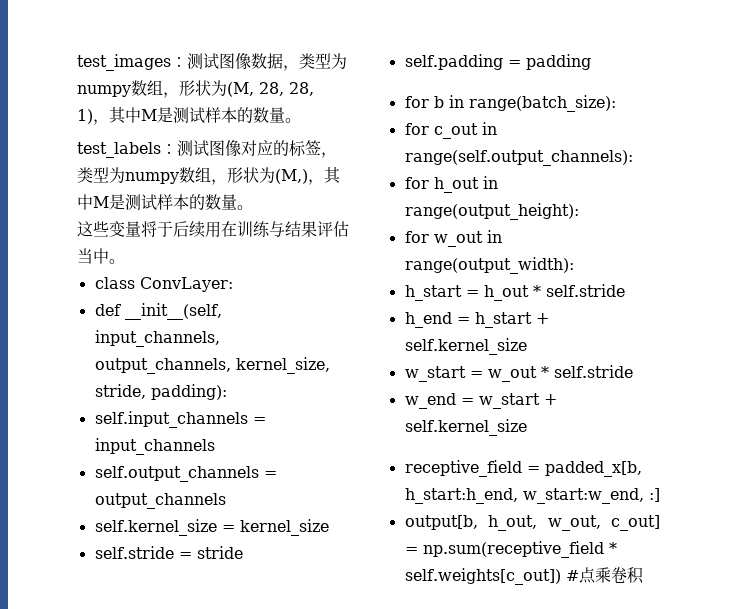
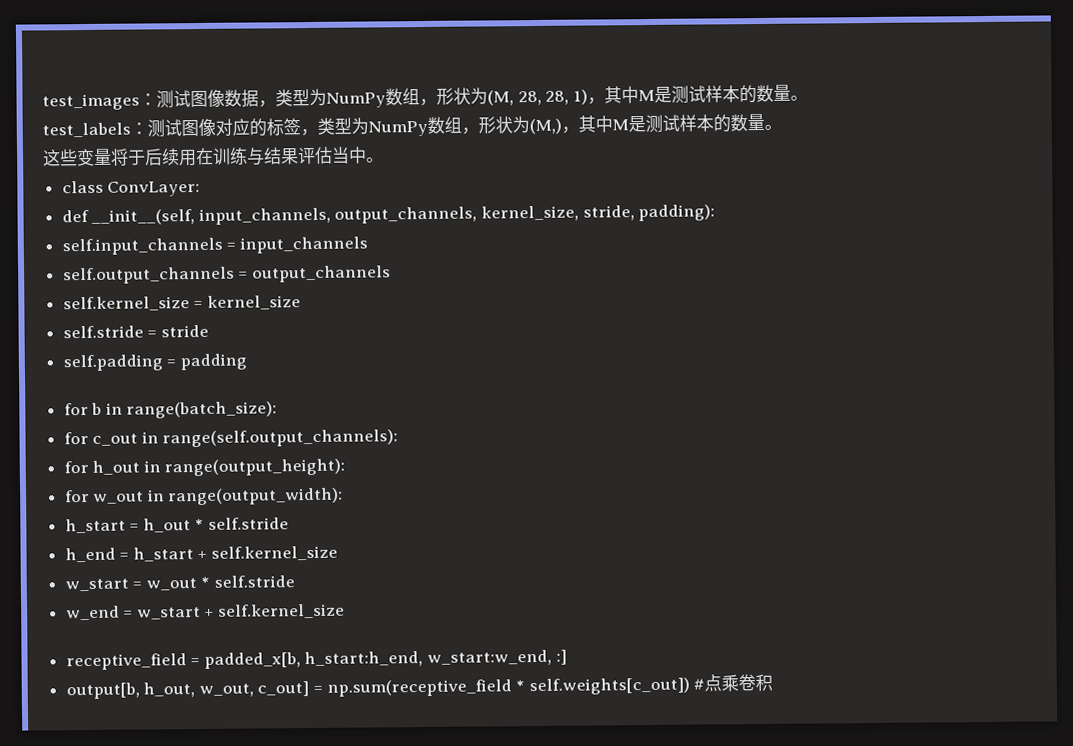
- test_images：测试图像数据，类型为numpy数组，形状为(M, 28, 28, 1)，其中M是测试样本的数量。
+ test_images：测试图像数据，类型为NumPy数组，形状为(M, 28, 28, 1)，其中M是测试样本的数量。
- test_labels：测试图像对应的标签，类型为numpy数组，形状为(M,)，其中M是测试样本的数量。
+ test_labels：测试图像对应的标签，类型为NumPy数组，形状为(M,)，其中M是测试样本的数量。

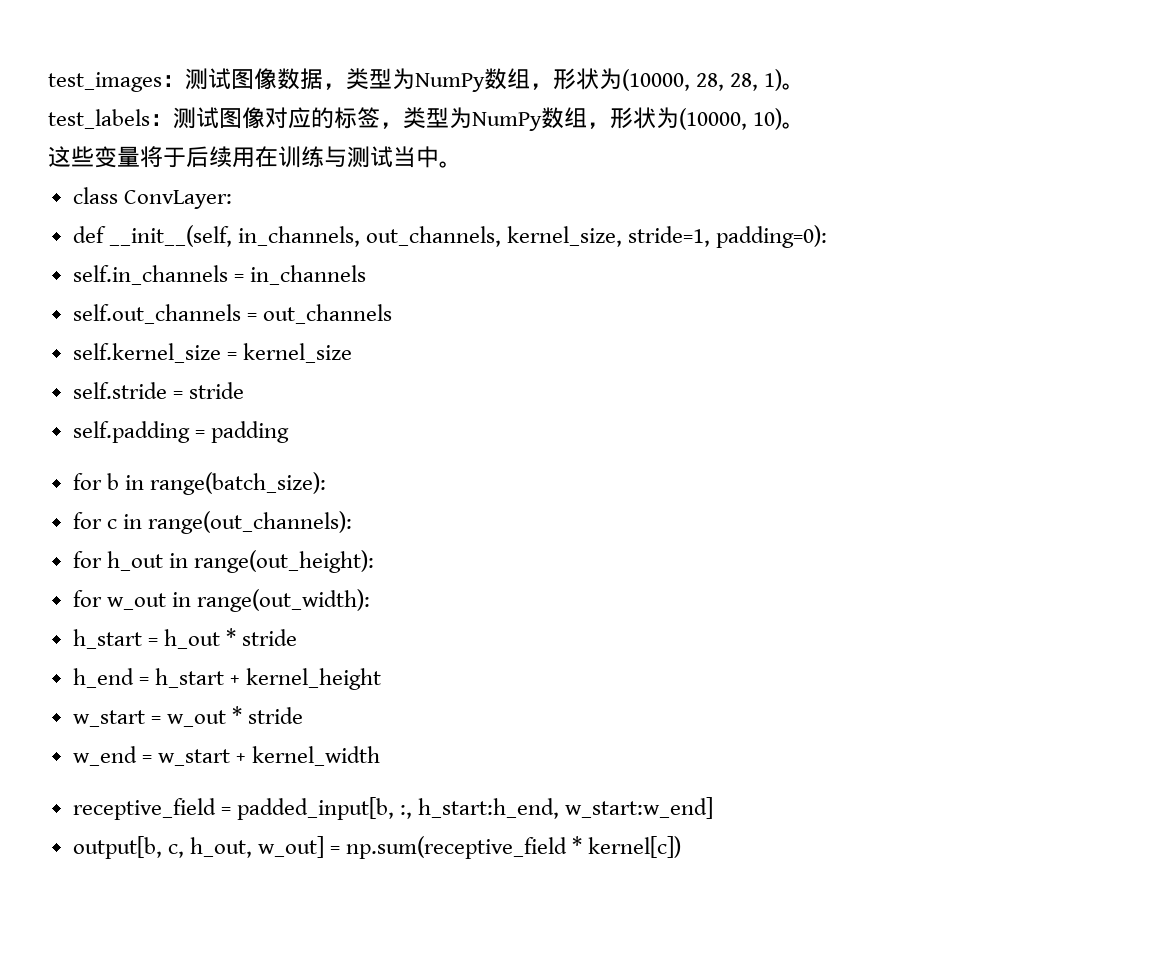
- test_images：测试图像数据，类型为NumPy数组，形状为(M, 28, 28, 1)，其中M是测试样本的数量。
+ test_images：测试图像数据，类型为NumPy数组，形状为(10000, 28, 28, 1)。
- test_labels：测试图像对应的标签，类型为NumPy数组，形状为(M,)，其中M是测试样本的数量。
+ test_labels：测试图像对应的标签，类型为NumPy数组，形状为(10000, 10)。
- 这些变量将于后续用在训练与结果评估当中。
+ 这些变量将于后续用在训练与测试当中。
- def __init__(self, input_channels, output_channels, kernel_size, stride, padding):
- self.input_channels = input_channels
- self.output_channels = output_channels
+ def __init__(self, in_channels, out_channels, kernel_size, stride=1, padding=0):
+ self.in_channels = in_channels
+ self.out_channels = out_channels
- for c_out in range(self.output_channels):
+ for c in range(out_channels):
- for h_out in range(output_height):
+ for h_out in range(out_height):
- for w_out in range(output_width):
+ for w_out in range(out_width):
- h_start = h_out * self.stride
+ h_start = h_out * stride
- h_end = h_start + self.kernel_size
+ h_end = h_start + kernel_height
- w_start = w_out * self.stride
+ w_start = w_out * stride
- w_end = w_start + self.kernel_size
+ w_end = w_start + kernel_width
- receptive_field = padded_x[b, h_start:h_end, w_start:w_end, :]
- output[b, h_out, w_out, c_out] = np.sum(receptive_field * self.weights[c_out]) #点乘卷积
+ receptive_field = padded_input[b, :, h_start:h_end, w_start:w_end]
+ output[b, c, h_out, w_out] = np.sum(receptive_field * kernel[c])

